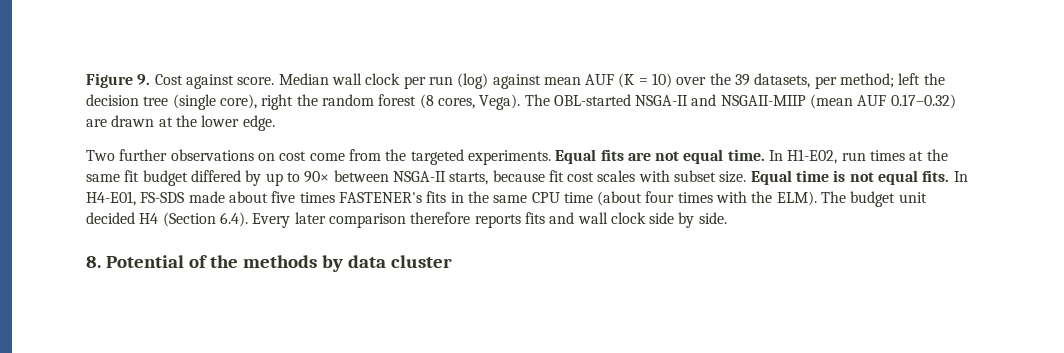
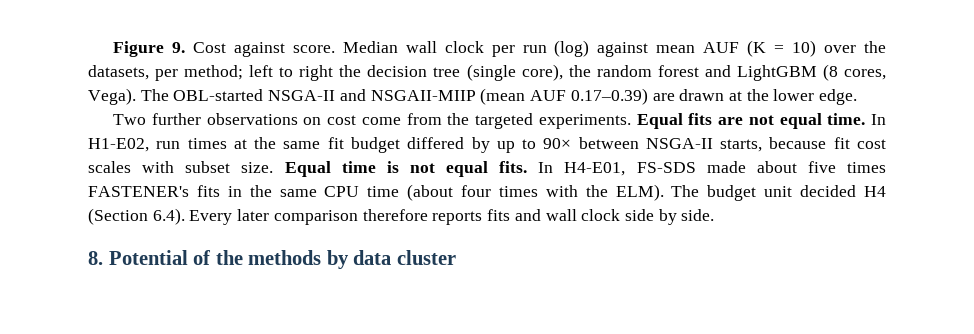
- Median wall clock per run (log) against mean AUF (K = 10) over the 39 datasets, per method; left the decision tree (single core), right the random forest (8 cores, Vega).
+ Median wall clock per run (log) against mean AUF (K = 10) over the datasets, per method; left to right the decision tree (single core), the random forest and LightGBM (8 cores, Vega).
- The OBL-started NSGA-II and NSGAII-MIIP (mean AUF 0.17–0.32) are drawn at the lower edge.
+ The OBL-started NSGA-II and NSGAII-MIIP (mean AUF 0.17–0.39) are drawn at the lower edge.

